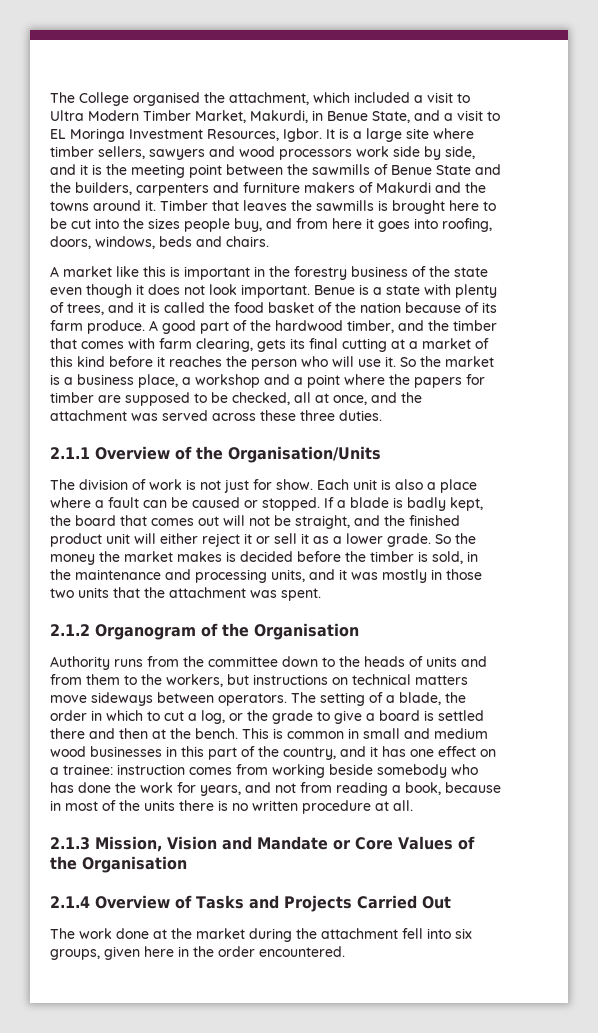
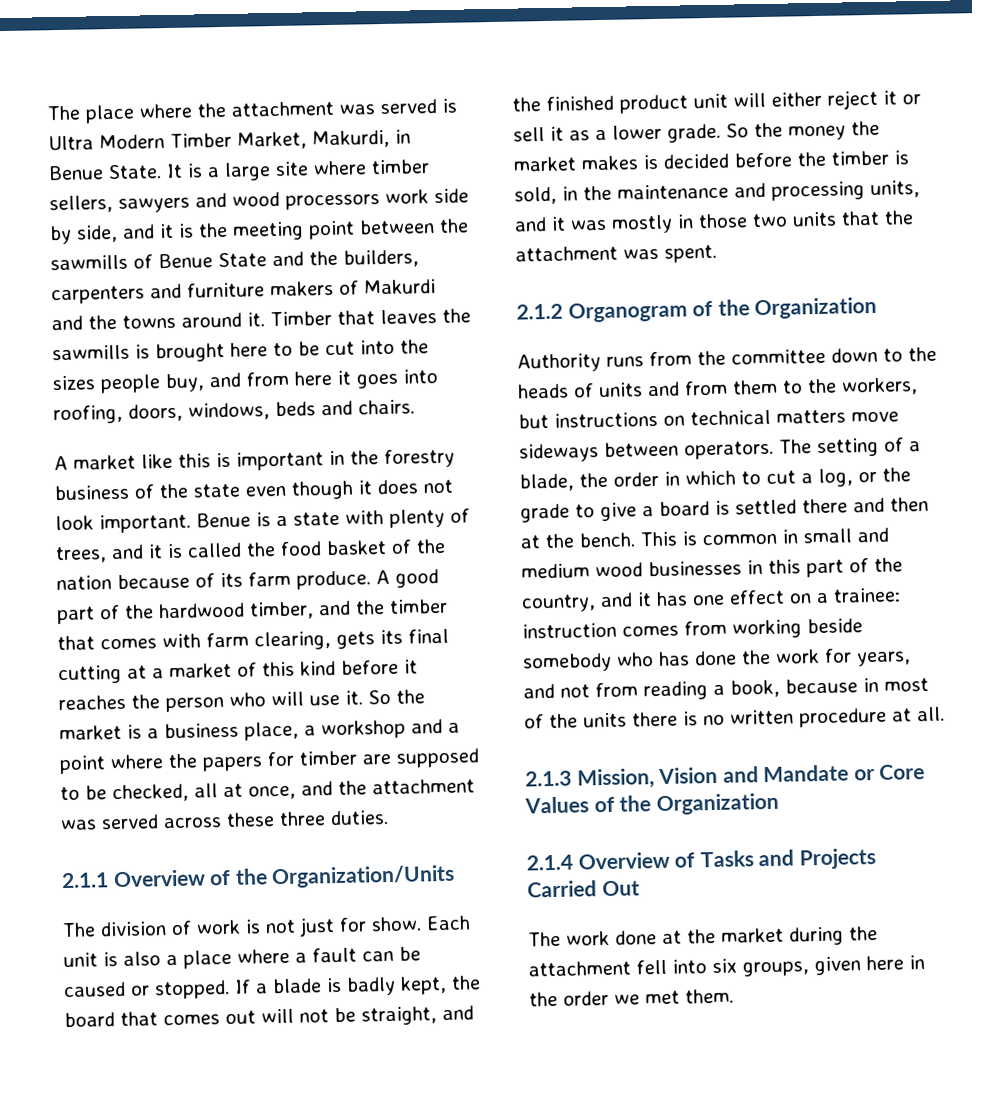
- The College organised the attachment, which included a visit to Ultra Modern Timber Market, Makurdi, in Benue State, and a visit to EL Moringa Investment Resources, Igbor.
+ The place where the attachment was served is Ultra Modern Timber Market, Makurdi, in Benue State.
- 2.1.1 Overview of the Organisation/Units
+ 2.1.1 Overview of the Organization/Units
- 2.1.2 Organogram of the Organisation
+ 2.1.2 Organogram of the Organization
- 2.1.3 Mission, Vision and Mandate or Core Values of the Organisation
+ 2.1.3 Mission, Vision and Mandate or Core Values of the Organization
- The work done at the market during the attachment fell into six groups, given here in the order encountered.
+ The work done at the market during the attachment fell into six groups, given here in the order we met them.

